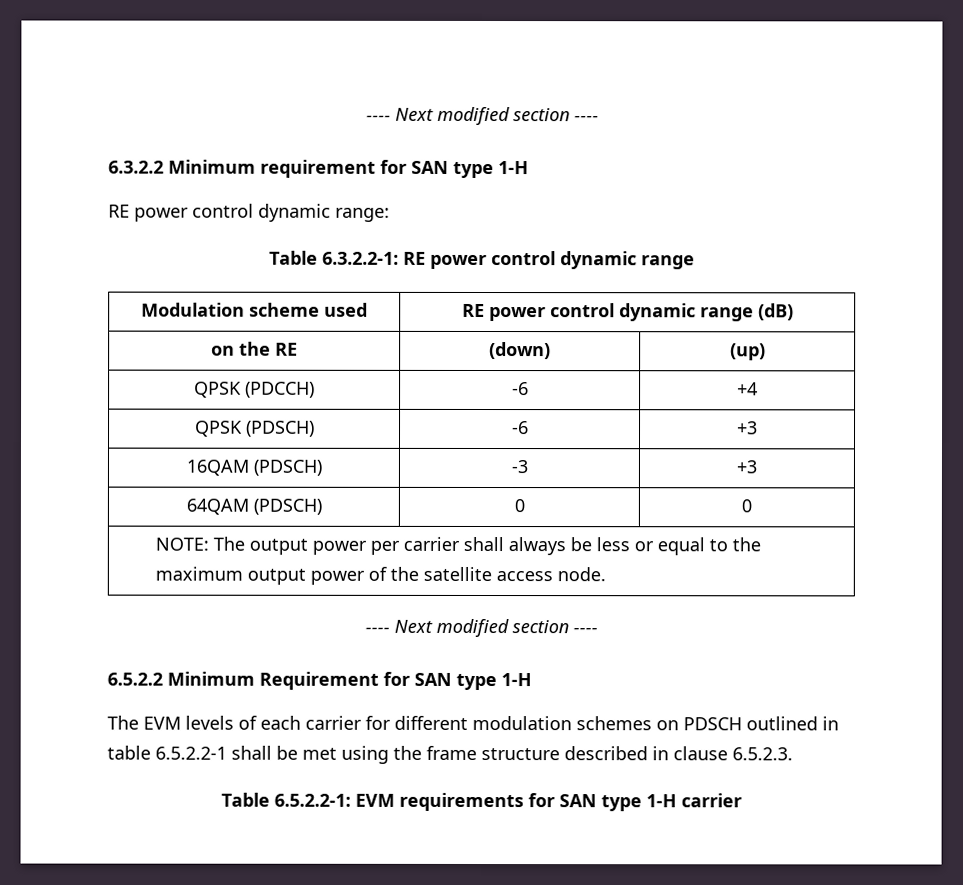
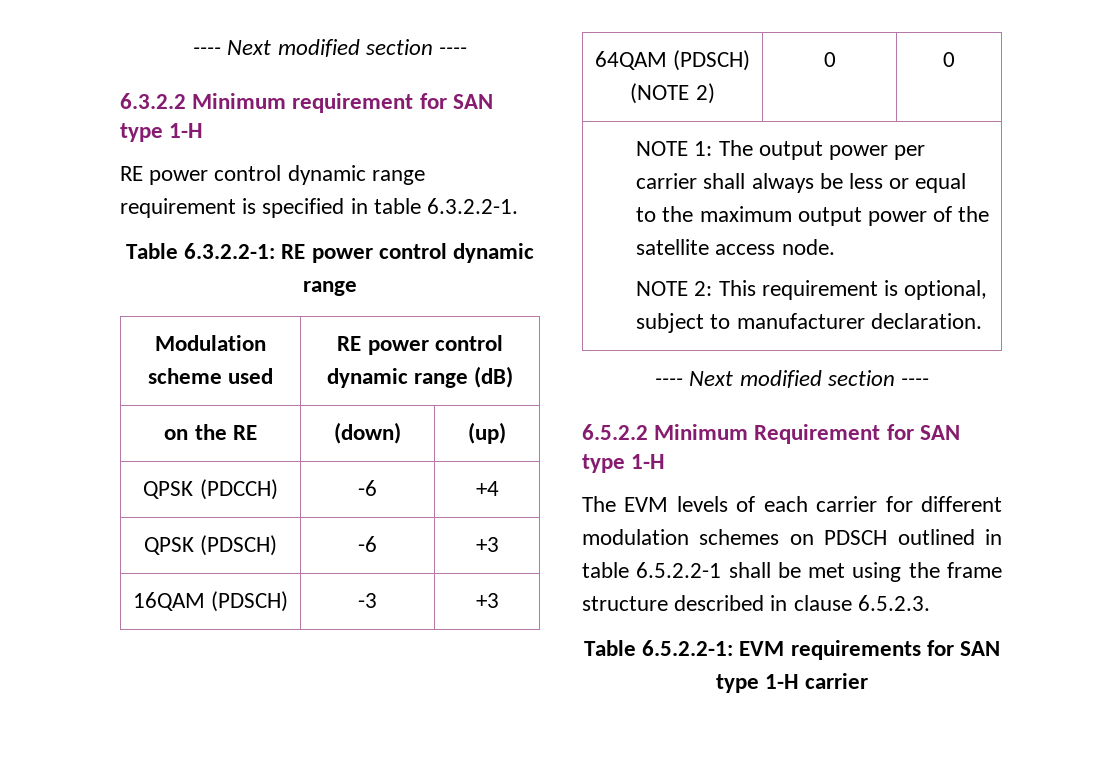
- RE power control dynamic range:
+ RE power control dynamic range requirement is specified in table 6.3.2.2-1.
- 64QAM (PDSCH) | 0 | 0
+ 64QAM (PDSCH) (NOTE 2) | 0 | 0
- NOTE: The output power per carrier shall always be less or equal to the maximum output power of the satellite access node.
+ NOTE 1: The output power per carrier shall always be less or equal to the maximum output power of the satellite access node.
+ NOTE 2: This requirement is optional, subject to manufacturer declaration.

